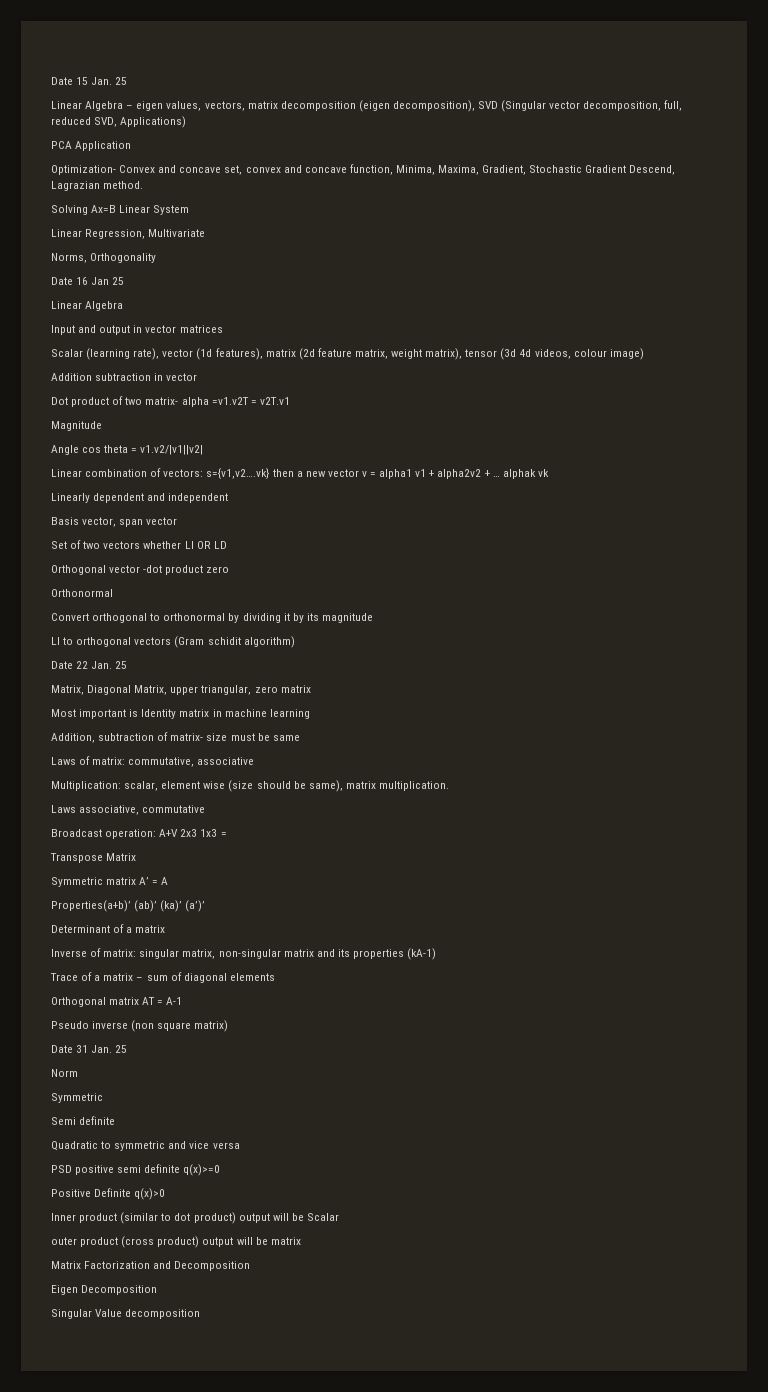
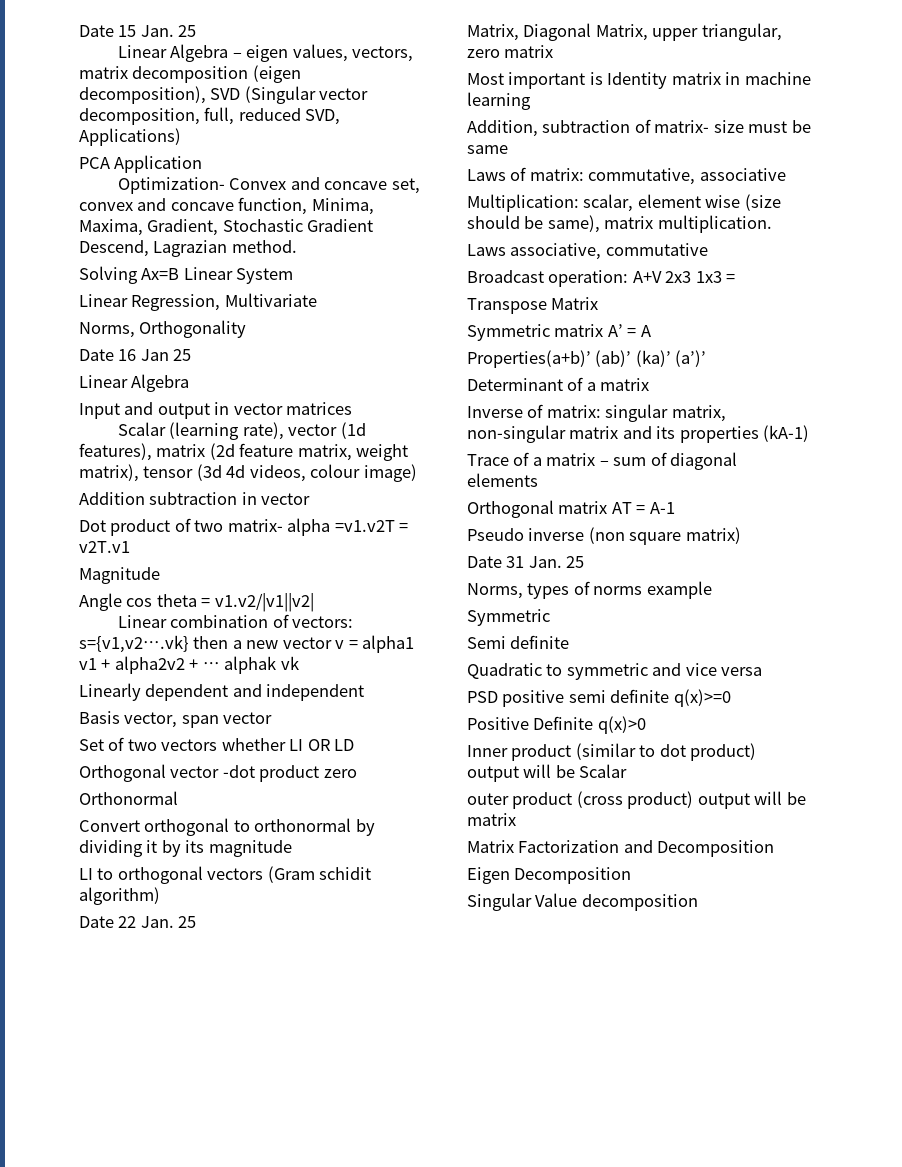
- Norm
+ Norms, types of norms example

